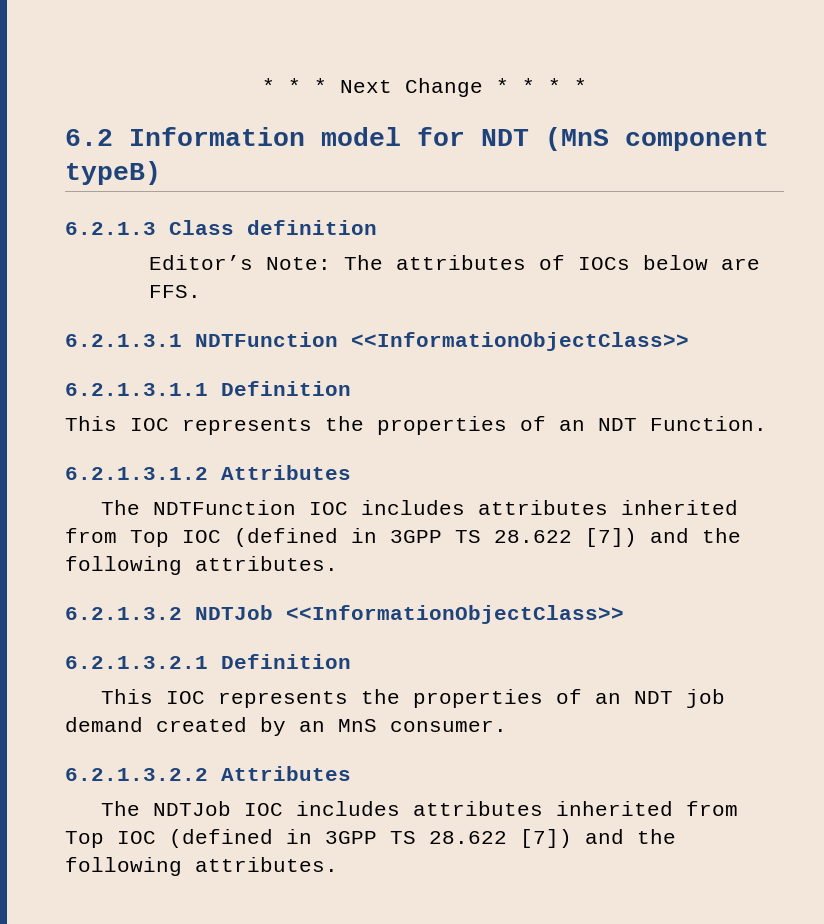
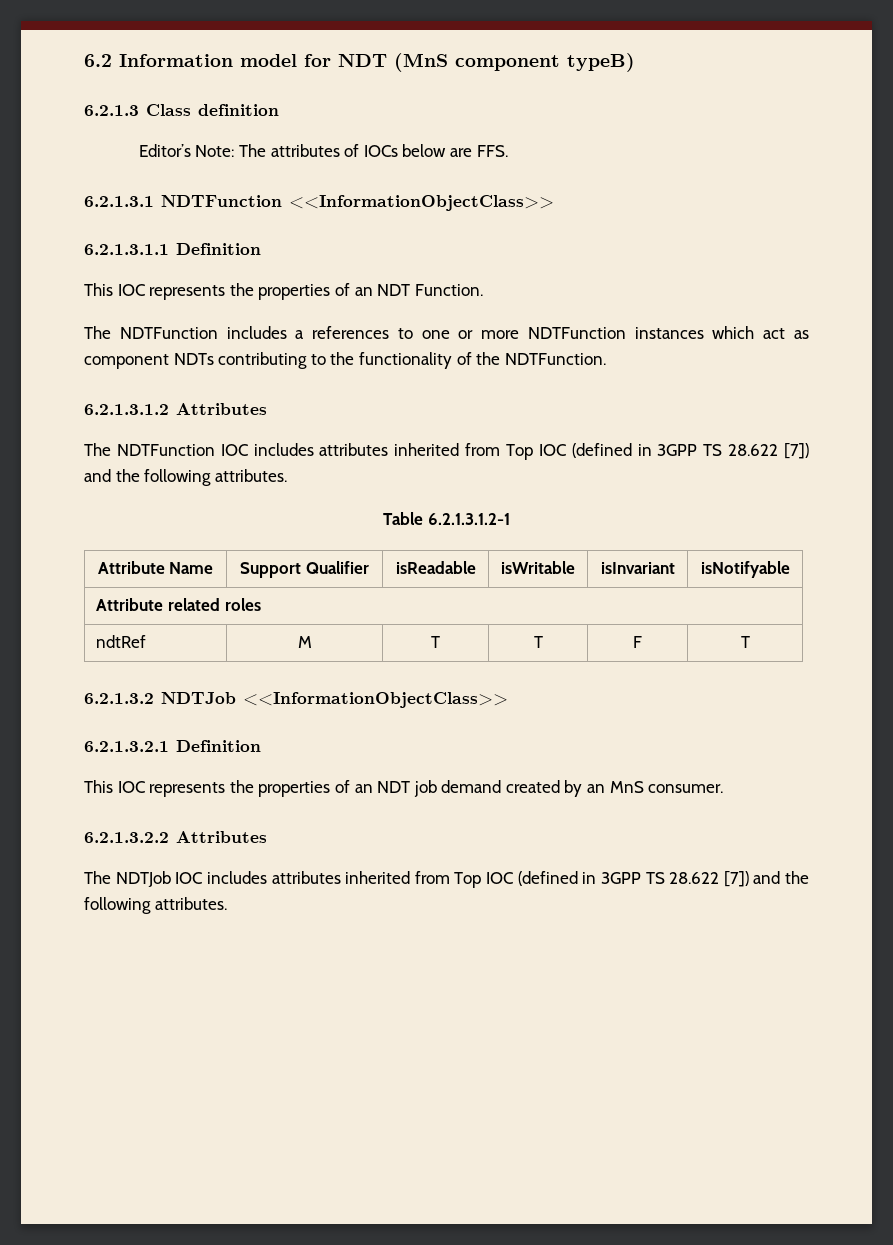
- * * * Next Change * * * *
+ The NDTFunction includes a references to one or more NDTFunction instances which act as component NDTs contributing to the functionality of the NDTFunction.
+ Table 6.2.1.3.1.2-1
+ Attribute Name | Support Qualifier | isReadable | isWritable | isInvariant | isNotifyable
+ Attribute related roles
+ ndtRef | M | T | T | F | T

